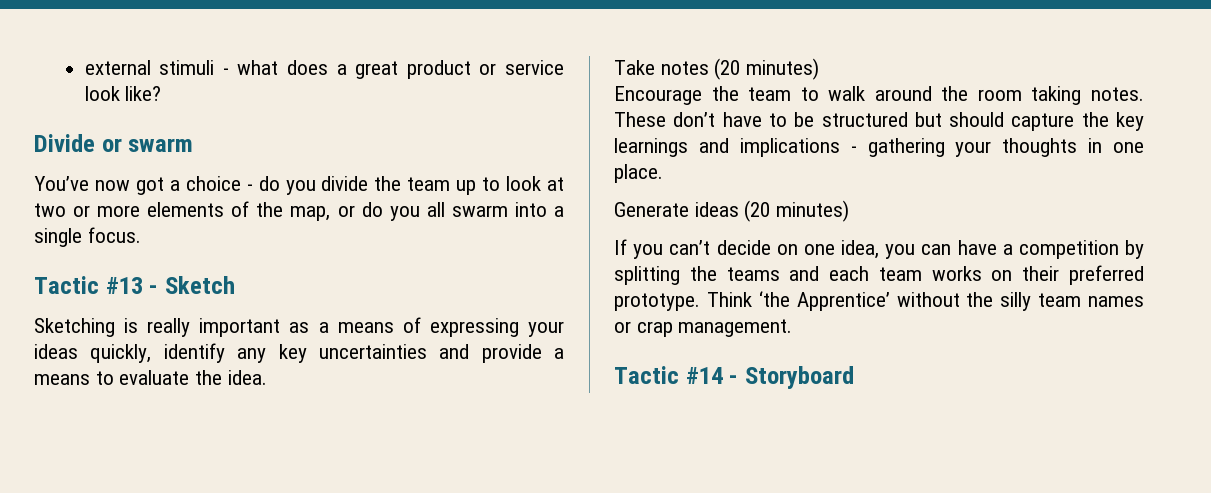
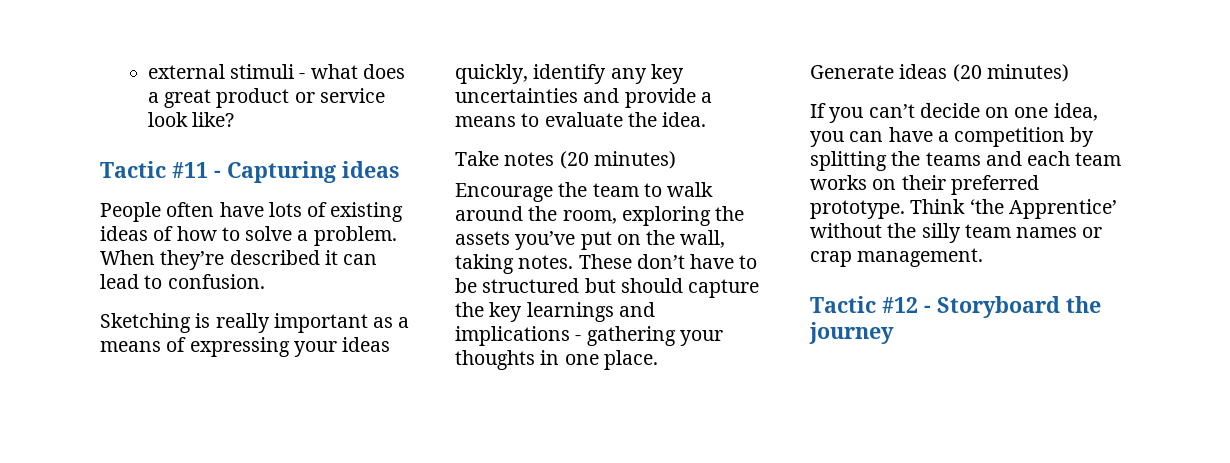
- Divide or swarm
- You’ve now got a choice - do you divide the team up to look at two or more elements of the map, or do you all swarm into a single focus.
- Tactic #13 - Sketch
+ Tactic #11 - Capturing ideas
+ People often have lots of existing ideas of how to solve a problem. When they’re described it can lead to confusion.
- Encourage the team to walk around the room taking notes.
+ Encourage the team to walk around the room, exploring the assets you’ve put on the wall, taking notes.
- Tactic #14 - Storyboard
+ Tactic #12 - Storyboard the journey

